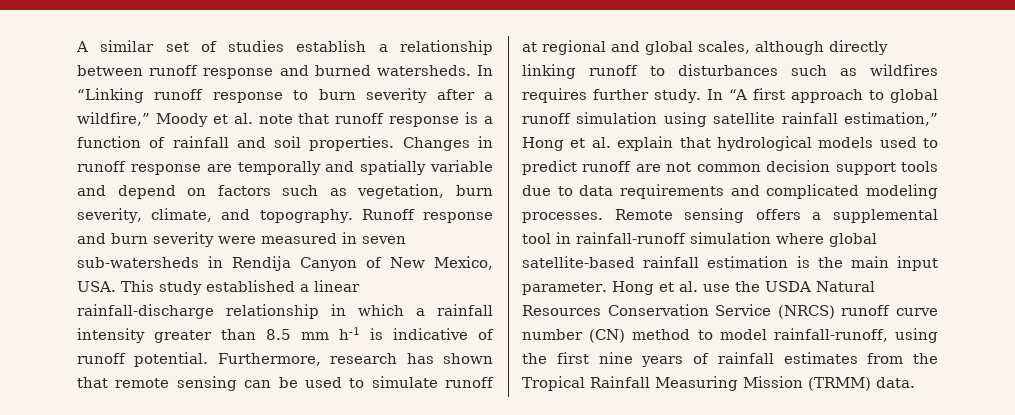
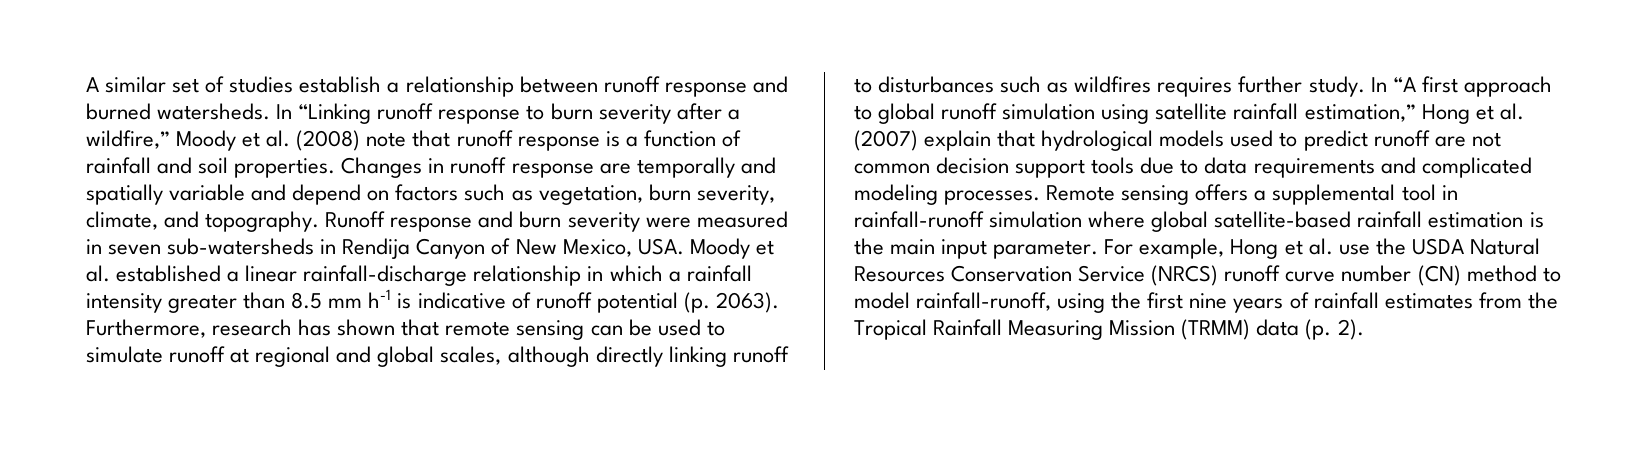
- In “Linking runoff response to burn severity after a wildfire,” Moody et al. note that runoff response is a function of rainfall and soil properties.
+ In “Linking runoff response to burn severity after a wildfire,” Moody et al. (2008) note that runoff response is a function of rainfall and soil properties.
- Runoff response and burn severity were measured in seven sub-watersheds in Rendija Canyon of New Mexico, USA. This study established a linear rainfall-discharge relationship in which a rainfall intensity greater than 8.5 mm h-1 is indicative of runoff potential.
+ Runoff response and burn severity were measured in seven sub-watersheds in Rendija Canyon of New Mexico, USA. Moody et al. established a linear rainfall-discharge relationship in which a rainfall intensity greater than 8.5 mm h-1 is indicative of runoff potential (p. 2063).
- In “A first approach to global runoff simulation using satellite rainfall estimation,” Hong et al. explain that hydrological models used to predict runoff are not common decision support tools due to data requirements and complicated modeling processes.
+ In “A first approach to global runoff simulation using satellite rainfall estimation,” Hong et al. (2007) explain that hydrological models used to predict runoff are not common decision support tools due to data requirements and complicated modeling processes.
- Hong et al. use the USDA Natural Resources Conservation Service (NRCS) runoff curve number (CN) method to model rainfall-runoff, using the first nine years of rainfall estimates from the Tropical Rainfall Measuring Mission (TRMM) data.
+ For example, Hong et al. use the USDA Natural Resources Conservation Service (NRCS) runoff curve number (CN) method to model rainfall-runoff, using the first nine years of rainfall estimates from the Tropical Rainfall Measuring Mission (TRMM) data (p. 2).

